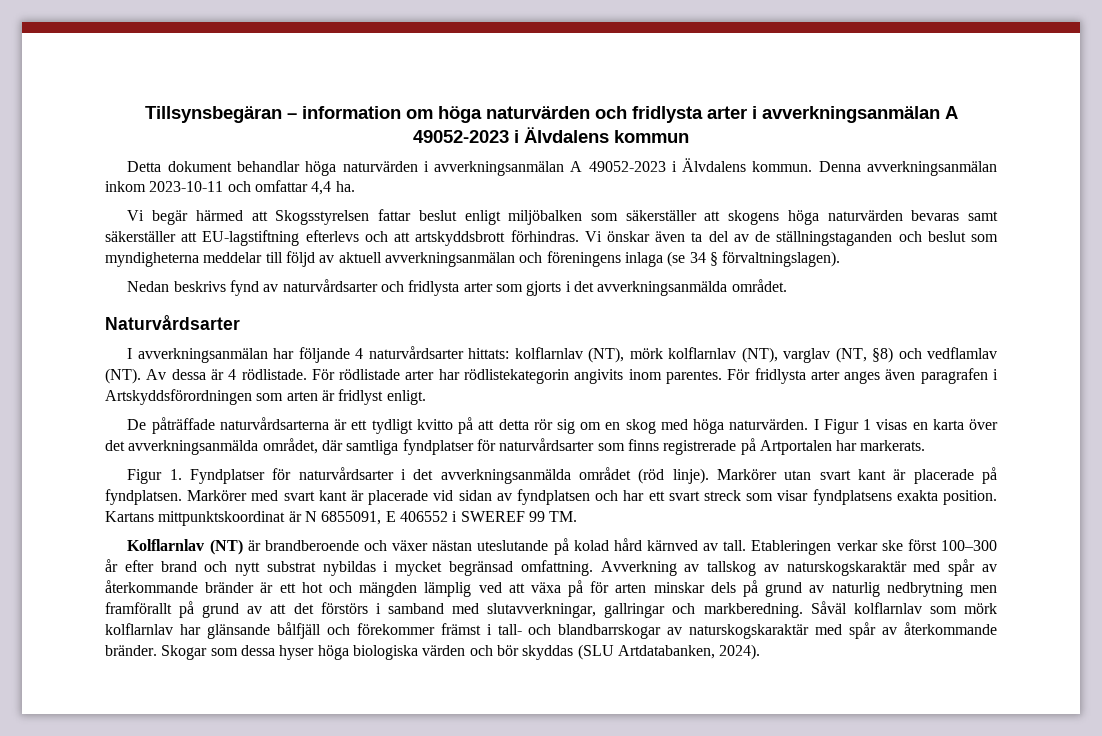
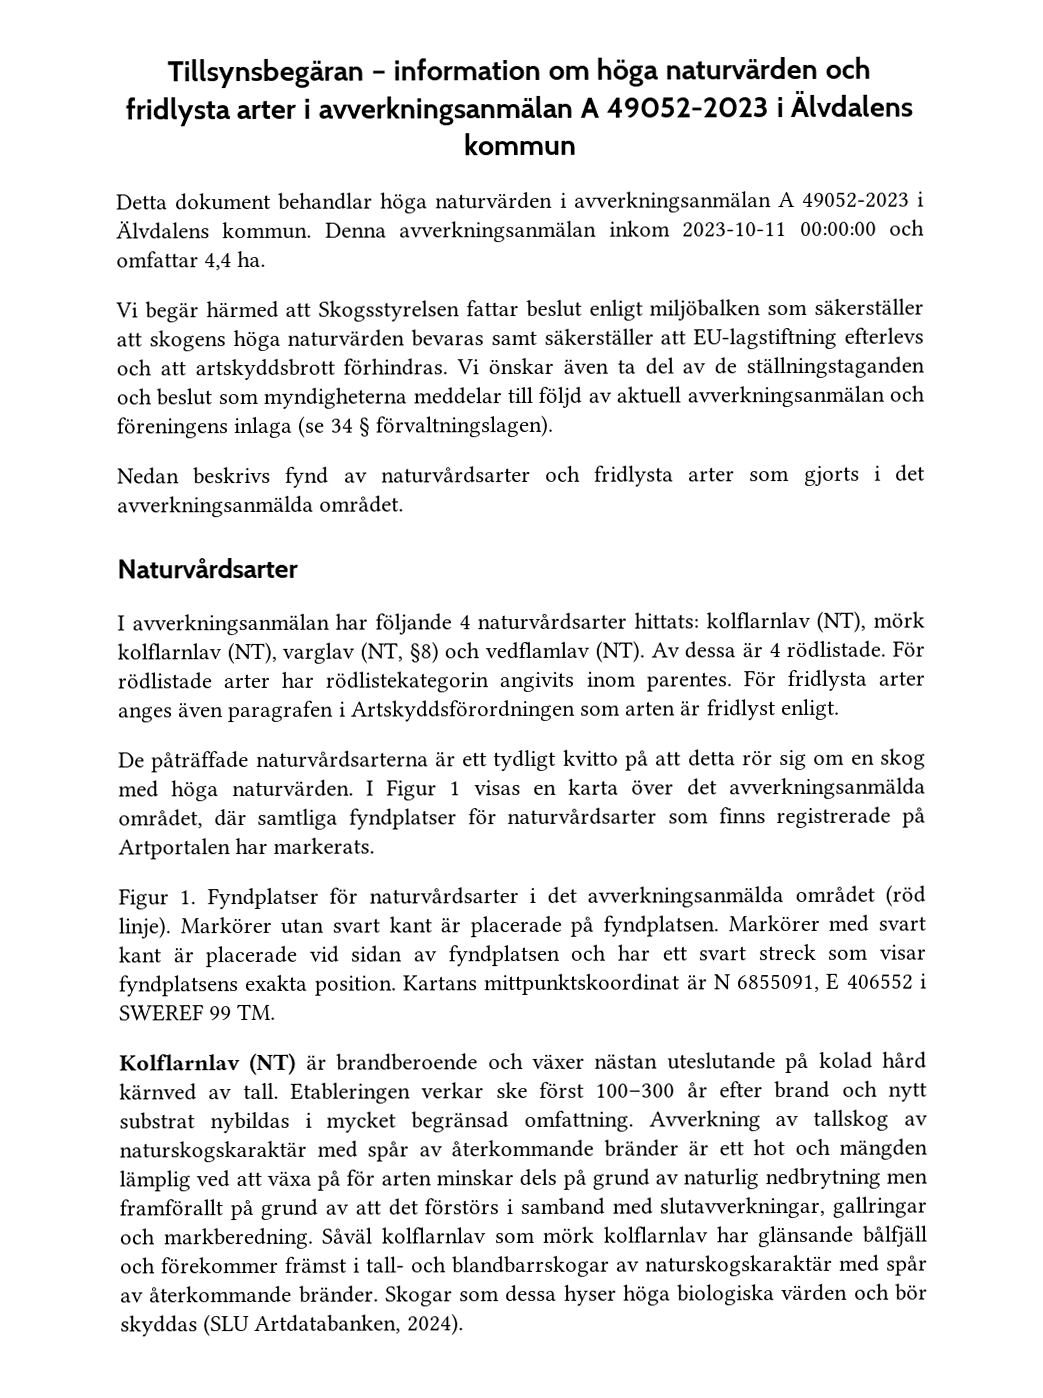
- Denna avverkningsanmälan inkom 2023-10-11 och omfattar 4,4 ha.
+ Denna avverkningsanmälan inkom 2023-10-11 00:00:00 och omfattar 4,4 ha.

